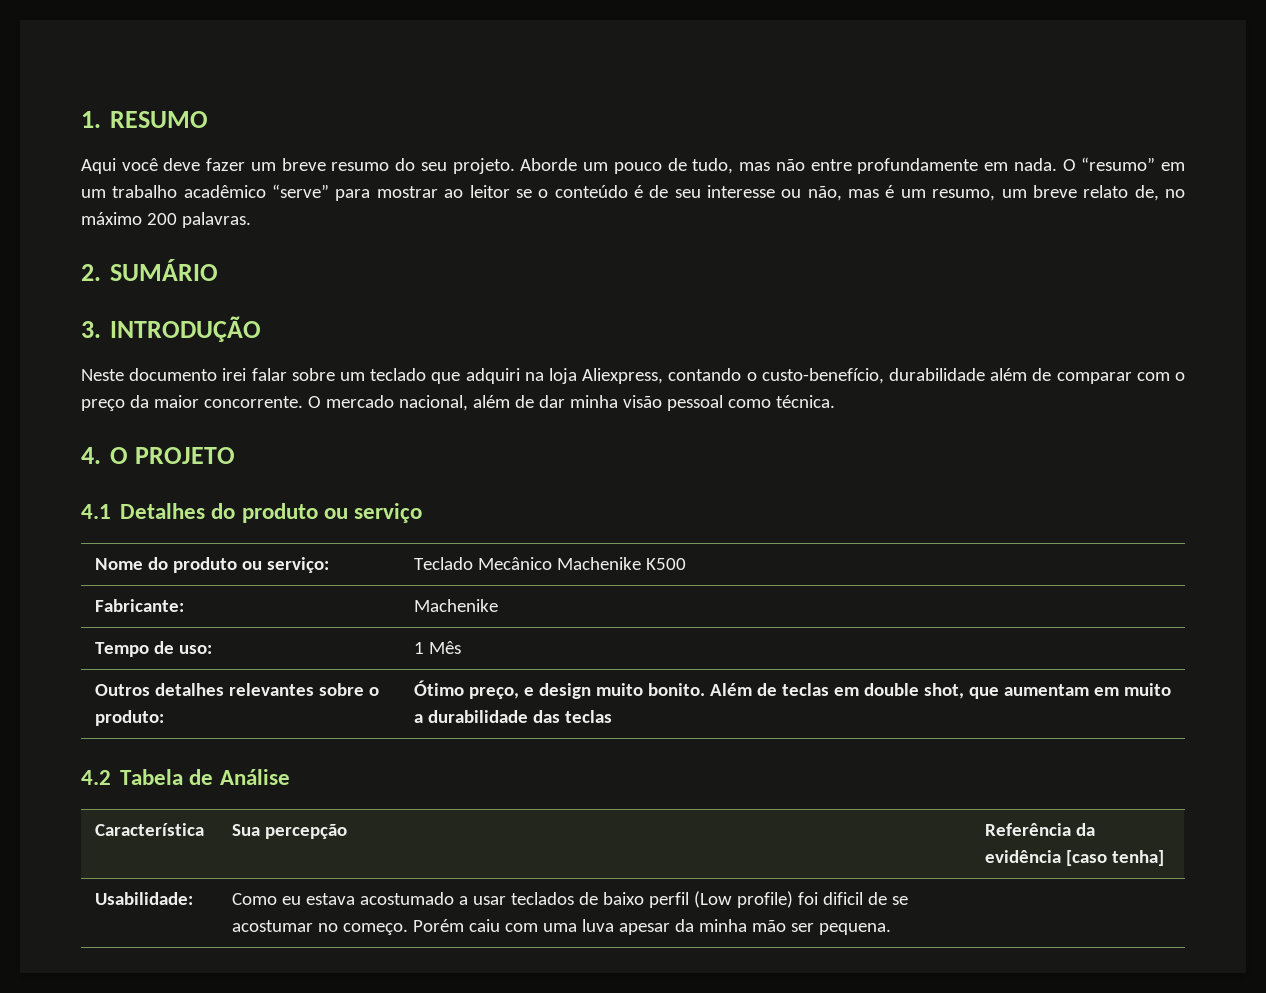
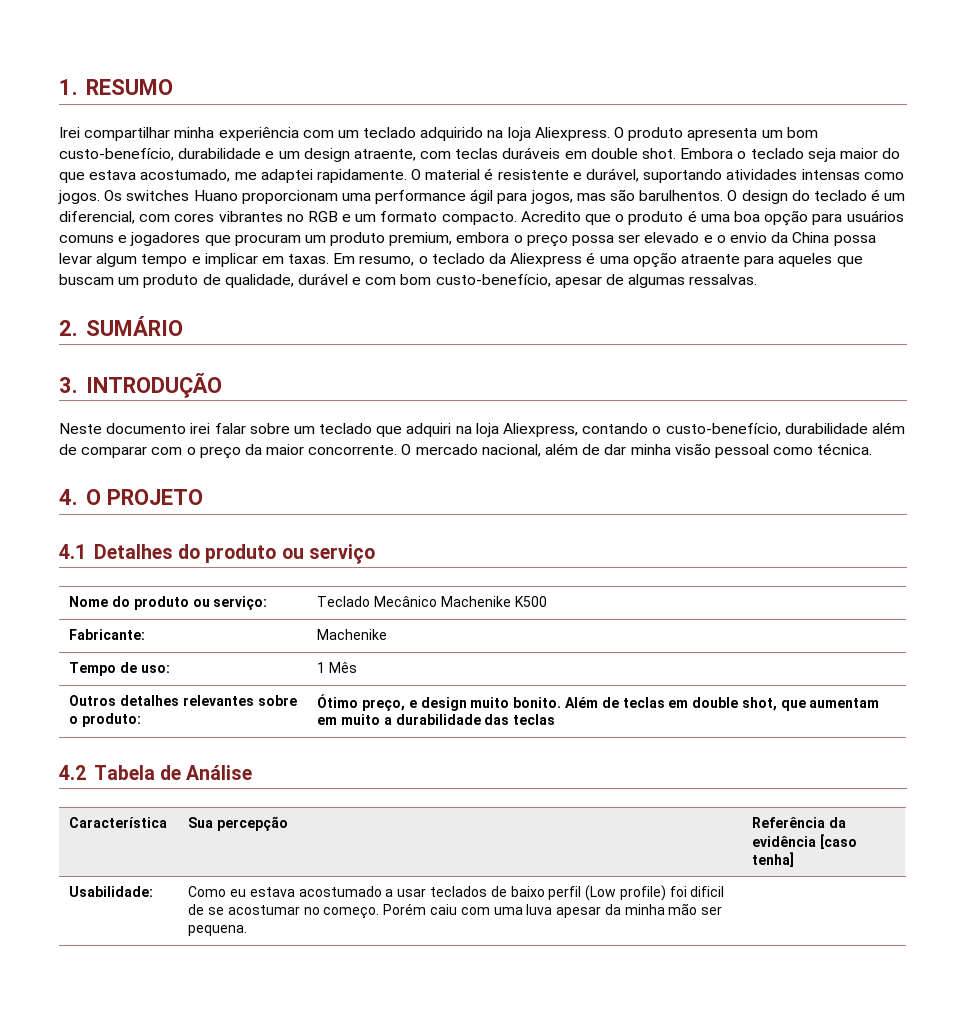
- Aqui você deve fazer um breve resumo do seu projeto. Aborde um pouco de tudo, mas não entre profundamente em nada. O “resumo” em um trabalho acadêmico “serve” para mostrar ao leitor se o conteúdo é de seu interesse ou não, mas é um resumo, um breve relato de, no máximo 200 palavras.
+ Irei compartilhar minha experiência com um teclado adquirido na loja Aliexpress. O produto apresenta um bom custo-benefício, durabilidade e um design atraente, com teclas duráveis em double shot. Embora o teclado seja maior do que estava acostumado, me adaptei rapidamente. O material é resistente e durável, suportando atividades intensas como jogos. Os switches Huano proporcionam uma performance ágil para jogos, mas são barulhentos. O design do teclado é um diferencial, com cores vibrantes no RGB e um formato compacto. Acredito que o produto é uma boa opção para usuários comuns e jogadores que procuram um produto premium, embora o preço possa ser elevado e o envio da China possa levar algum tempo e implicar em taxas. Em resumo, o teclado da Aliexpress é uma opção atraente para aqueles que buscam um produto de qualidade, durável e com bom custo-benefício, apesar de algumas ressalvas.

